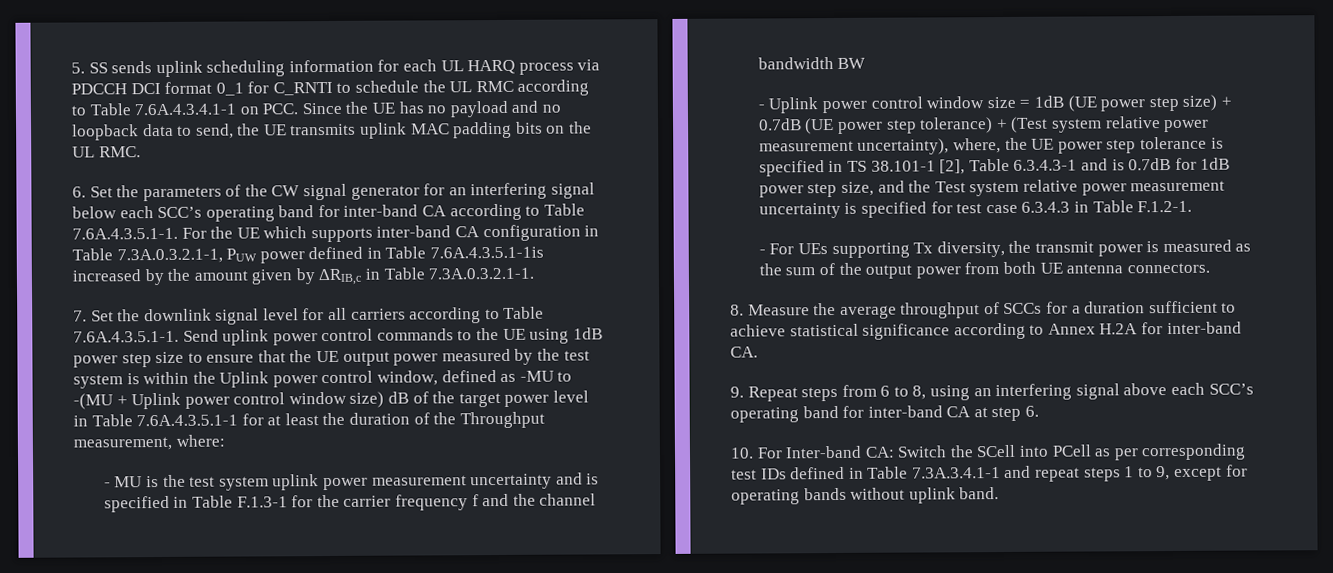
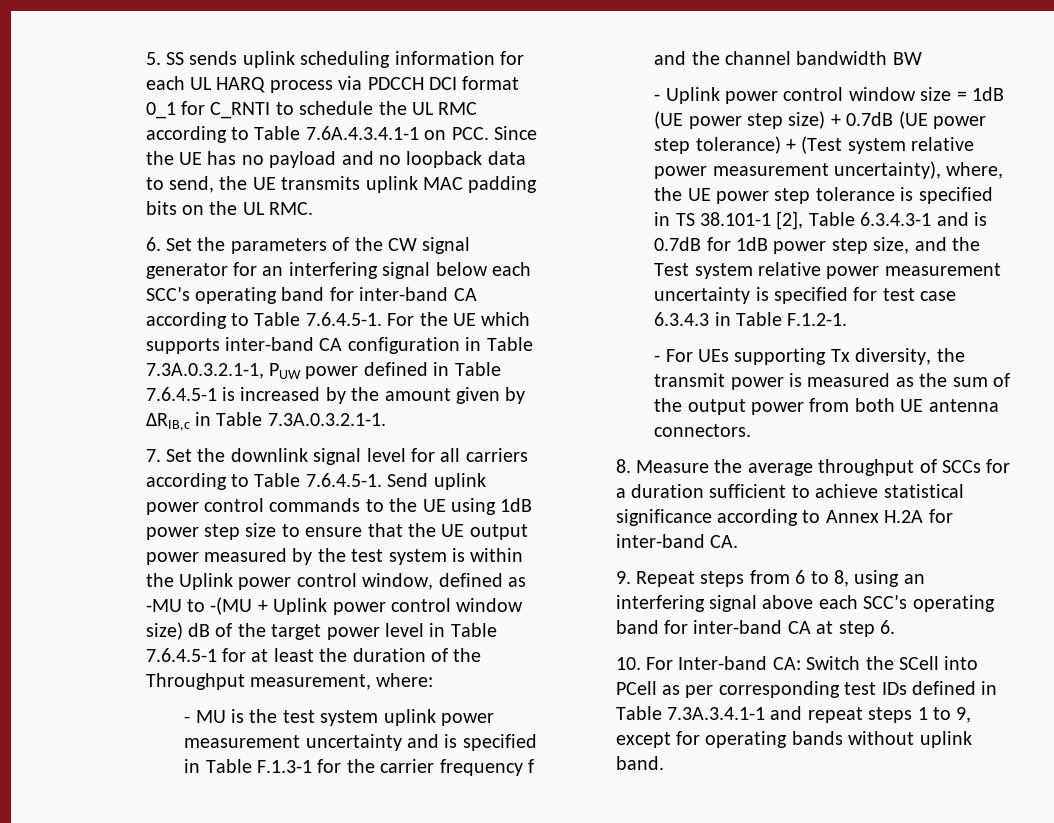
- 6. Set the parameters of the CW signal generator for an interfering signal below each SCC’s operating band for inter-band CA according to Table 7.6A.4.3.5.1-1. For the UE which supports inter-band CA configuration in Table 7.3A.0.3.2.1-1, PUW power defined in Table 7.6A.4.3.5.1-1is increased by the amount given by ΔRIB,c in Table 7.3A.0.3.2.1-1.
+ 6. Set the parameters of the CW signal generator for an interfering signal below each SCC’s operating band for inter-band CA according to Table 7.6.4.5-1. For the UE which supports inter-band CA configuration in Table 7.3A.0.3.2.1-1, PUW power defined in Table 7.6.4.5-1 is increased by the amount given by ΔRIB,c in Table 7.3A.0.3.2.1-1.
- 7. Set the downlink signal level for all carriers according to Table 7.6A.4.3.5.1-1. Send uplink power control commands to the UE using 1dB power step size to ensure that the UE output power measured by the test system is within the Uplink power control window, defined as -MU to -(MU + Uplink power control window size) dB of the target power level in Table 7.6A.4.3.5.1-1 for at least the duration of the Throughput measurement, where:
+ 7. Set the downlink signal level for all carriers according to Table 7.6.4.5-1. Send uplink power control commands to the UE using 1dB power step size to ensure that the UE output power measured by the test system is within the Uplink power control window, defined as -MU to -(MU + Uplink power control window size) dB of the target power level in Table 7.6.4.5-1 for at least the duration of the Throughput measurement, where:

